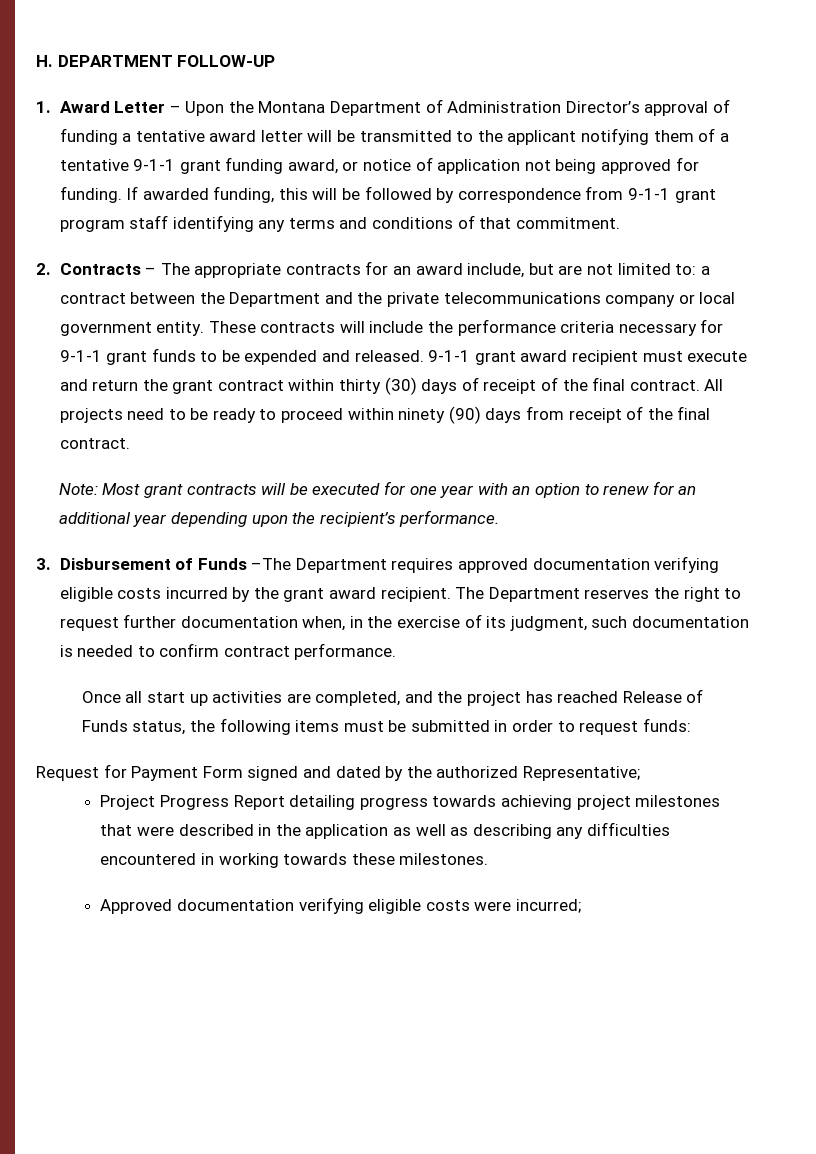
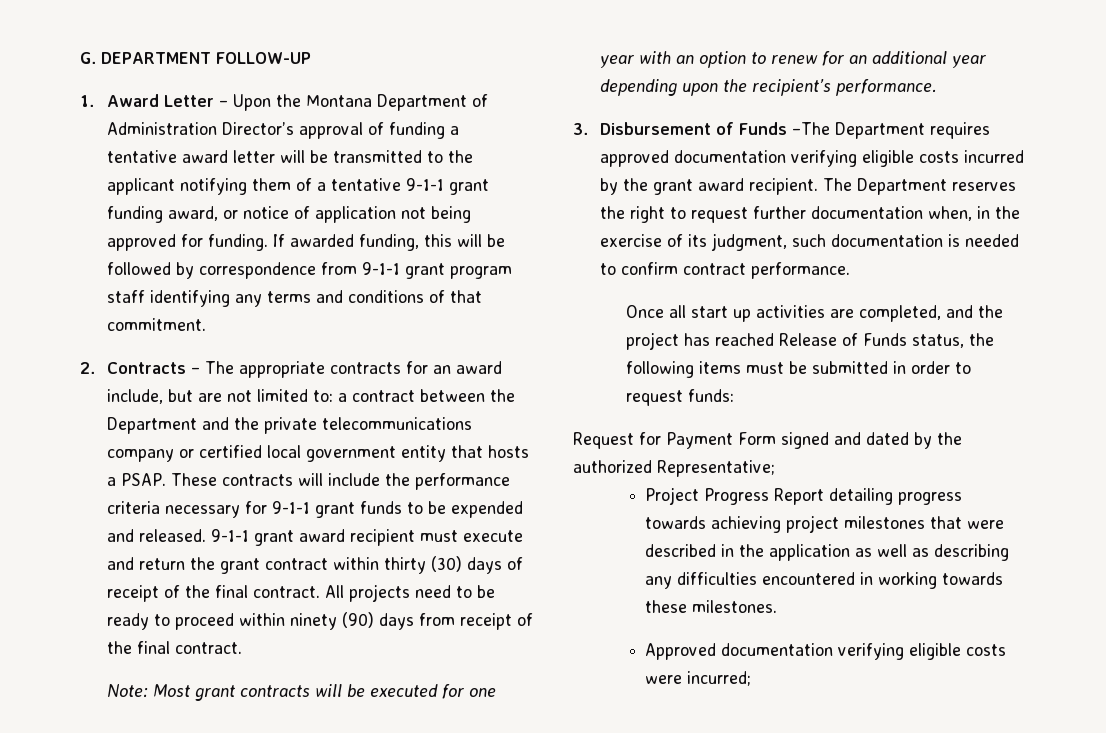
- H. DEPARTMENT FOLLOW-UP
+ G. DEPARTMENT FOLLOW-UP
- 2. Contracts – The appropriate contracts for an award include, but are not limited to: a contract between the Department and the private telecommunications company or local government entity.
+ 2. Contracts – The appropriate contracts for an award include, but are not limited to: a contract between the Department and the private telecommunications company or certified local government entity that hosts a PSAP.

